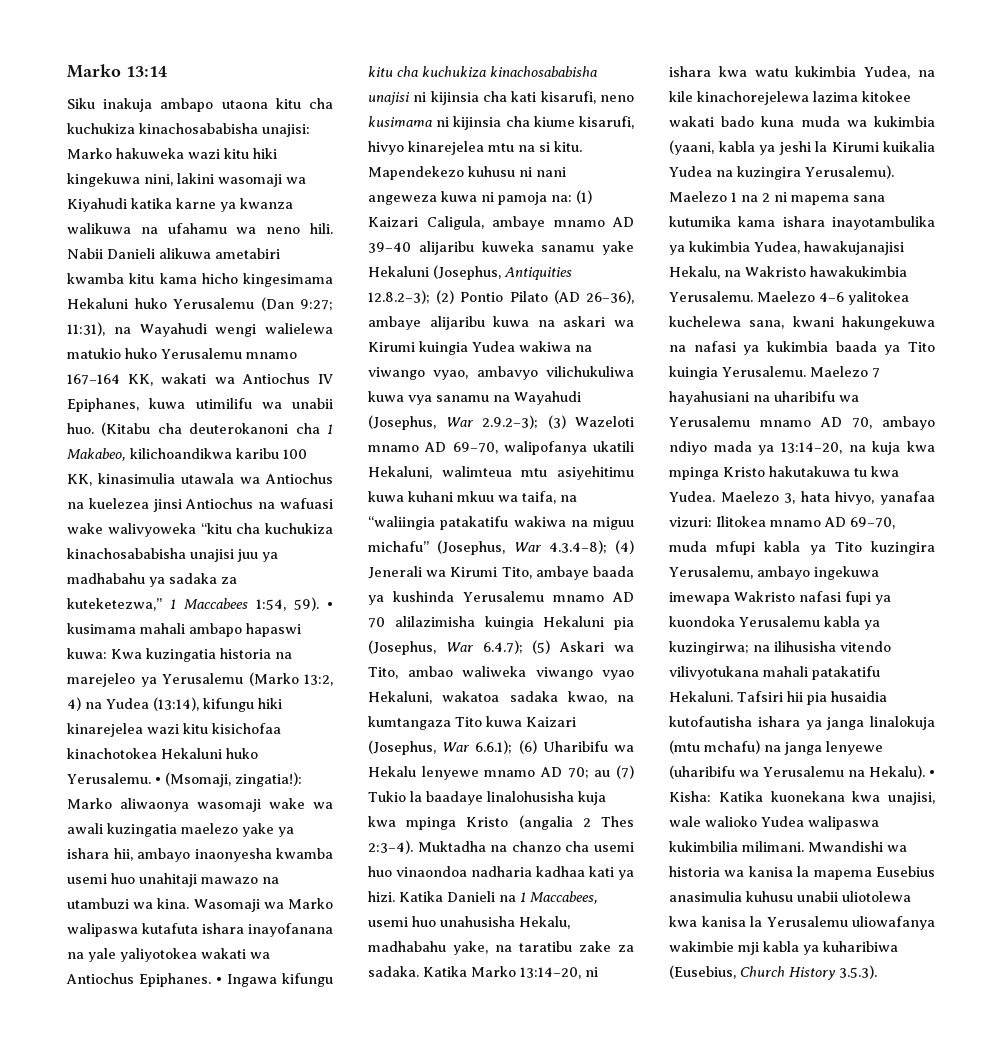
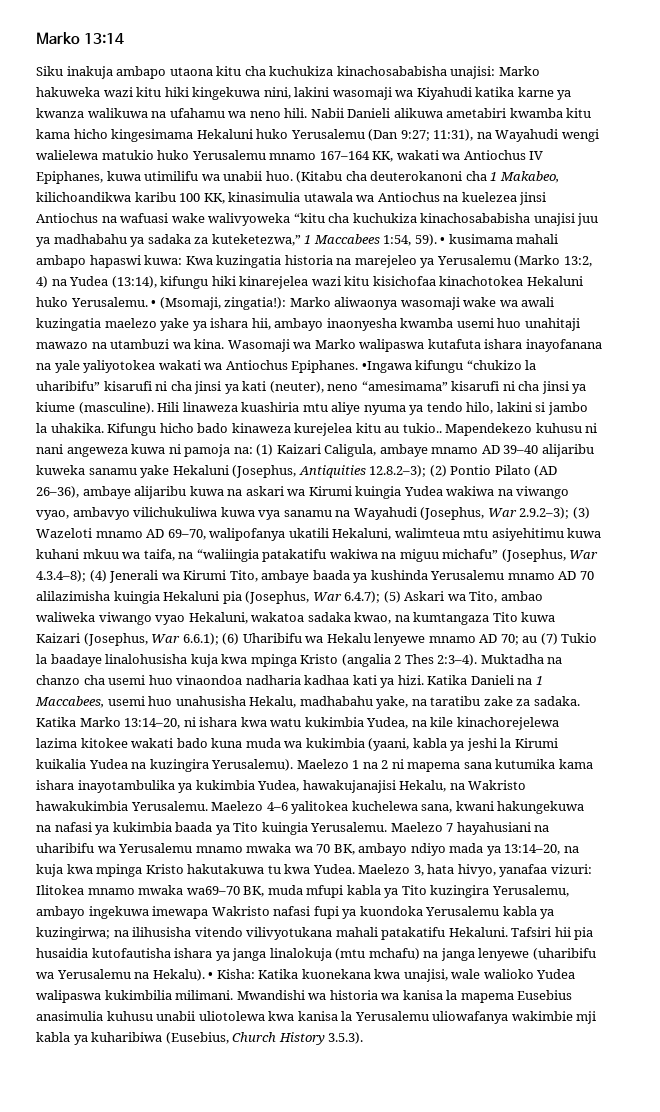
- • Ingawa kifungu kitu cha kuchukiza kinachosababisha unajisi ni kijinsia cha kati kisarufi, neno kusimama ni kijinsia cha kiume kisarufi, hivyo kinarejelea mtu na si kitu.
+ •Ingawa kifungu “chukizo la uharibifu” kisarufi ni cha jinsi ya kati (neuter), neno “amesimama” kisarufi ni cha jinsi ya kiume (masculine). Hili linaweza kuashiria mtu aliye nyuma ya tendo hilo, lakini si jambo la uhakika. Kifungu hicho bado kinaweza kurejelea kitu au tukio..
- Maelezo 7 hayahusiani na uharibifu wa Yerusalemu mnamo AD 70, ambayo ndiyo mada ya 13:14–20, na kuja kwa mpinga Kristo hakutakuwa tu kwa Yudea.
+ Maelezo 7 hayahusiani na uharibifu wa Yerusalemu mnamo mwaka wa 70 BK, ambayo ndiyo mada ya 13:14–20, na kuja kwa mpinga Kristo hakutakuwa tu kwa Yudea.
- Maelezo 3, hata hivyo, yanafaa vizuri: Ilitokea mnamo AD 69–70, muda mfupi kabla ya Tito kuzingira Yerusalemu, ambayo ingekuwa imewapa Wakristo nafasi fupi ya kuondoka Yerusalemu kabla ya kuzingirwa; na ilihusisha vitendo vilivyotukana mahali patakatifu Hekaluni.
+ Maelezo 3, hata hivyo, yanafaa vizuri: Ilitokea mnamo mwaka wa69–70 BK, muda mfupi kabla ya Tito kuzingira Yerusalemu, ambayo ingekuwa imewapa Wakristo nafasi fupi ya kuondoka Yerusalemu kabla ya kuzingirwa; na ilihusisha vitendo vilivyotukana mahali patakatifu Hekaluni.

